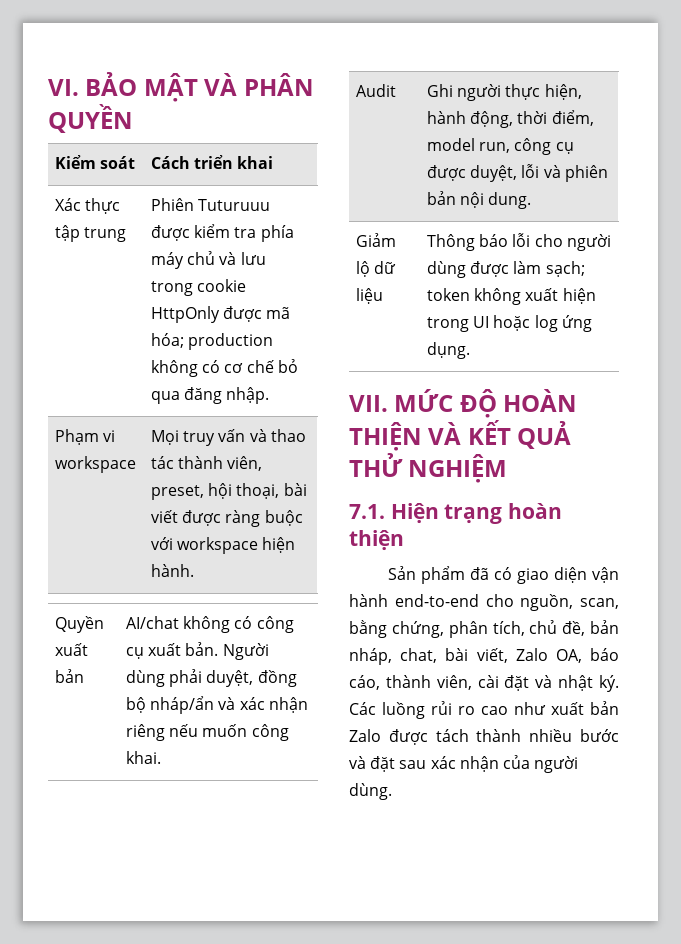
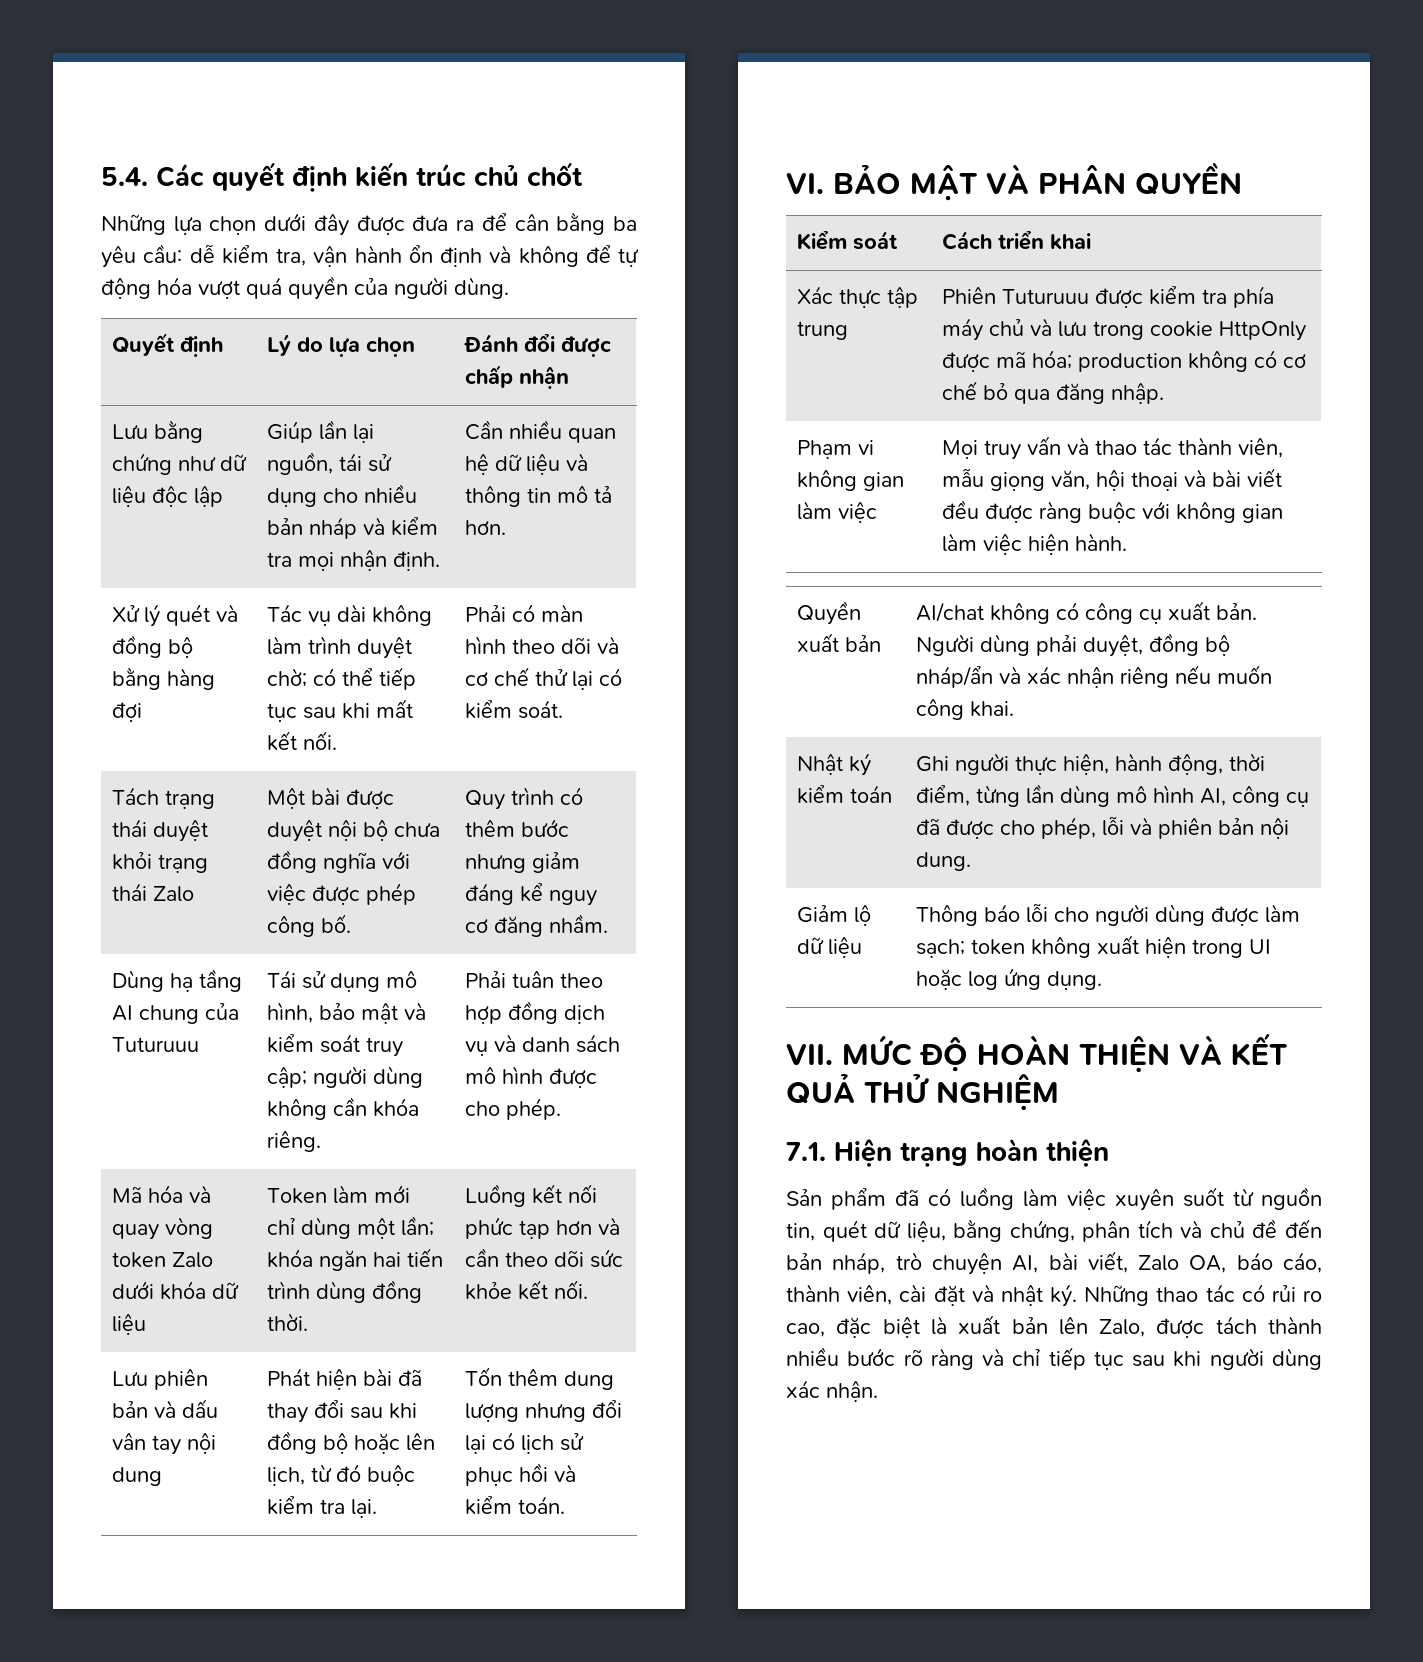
+ 5.4. Các quyết định kiến trúc chủ chốt
+ Những lựa chọn dưới đây được đưa ra để cân bằng ba yêu cầu: dễ kiểm tra, vận hành ổn định và không để tự động hóa vượt quá quyền của người dùng.
+ Quyết định | Lý do lựa chọn | Đánh đổi được chấp nhận
+ Lưu bằng chứng như dữ liệu độc lập | Giúp lần lại nguồn, tái sử dụng cho nhiều bản nháp và kiểm tra mọi nhận định. | Cần nhiều quan hệ dữ liệu và thông tin mô tả hơn.
+ Xử lý quét và đồng bộ bằng hàng đợi | Tác vụ dài không làm trình duyệt chờ; có thể tiếp tục sau khi mất kết nối. | Phải có màn hình theo dõi và cơ chế thử lại có kiểm soát.
+ Tách trạng thái duyệt khỏi trạng thái Zalo | Một bài được duyệt nội bộ chưa đồng nghĩa với việc được phép công bố. | Quy trình có thêm bước nhưng giảm đáng kể nguy cơ đăng nhầm.
+ Dùng hạ tầng AI chung của Tuturuuu | Tái sử dụng mô hình, bảo mật và kiểm soát truy cập; người dùng không cần khóa riêng. | Phải tuân theo hợp đồng dịch vụ và danh sách mô hình được cho phép.
+ Mã hóa và quay vòng token Zalo dưới khóa dữ liệu | Token làm mới chỉ dùng một lần; khóa ngăn hai tiến trình dùng đồng thời. | Luồng kết nối phức tạp hơn và cần theo dõi sức khỏe kết nối.
+ Lưu phiên bản và dấu vân tay nội dung | Phát hiện bài đã thay đổi sau khi đồng bộ hoặc lên lịch, từ đó buộc kiểm tra lại. | Tốn thêm dung lượng nhưng đổi lại có lịch sử phục hồi và kiểm toán.
- Phạm vi workspace | Mọi truy vấn và thao tác thành viên, preset, hội thoại, bài viết được ràng buộc với workspace hiện hành.
+ Phạm vi không gian làm việc | Mọi truy vấn và thao tác thành viên, mẫu giọng văn, hội thoại và bài viết đều được ràng buộc với không gian làm việc hiện hành.
- Audit | Ghi người thực hiện, hành động, thời điểm, model run, công cụ được duyệt, lỗi và phiên bản nội dung.
+ Nhật ký kiểm toán | Ghi người thực hiện, hành động, thời điểm, từng lần dùng mô hình AI, công cụ đã được cho phép, lỗi và phiên bản nội dung.
- Sản phẩm đã có giao diện vận hành end-to-end cho nguồn, scan, bằng chứng, phân tích, chủ đề, bản nháp, chat, bài viết, Zalo OA, báo cáo, thành viên, cài đặt và nhật ký.
+ Sản phẩm đã có luồng làm việc xuyên suốt từ nguồn tin, quét dữ liệu, bằng chứng, phân tích và chủ đề đến bản nháp, trò chuyện AI, bài viết, Zalo OA, báo cáo, thành viên, cài đặt và nhật ký.
- Các luồng rủi ro cao như xuất bản Zalo được tách thành nhiều bước và đặt sau xác nhận của người dùng.
+ Những thao tác có rủi ro cao, đặc biệt là xuất bản lên Zalo, được tách thành nhiều bước rõ ràng và chỉ tiếp tục sau khi người dùng xác nhận.

